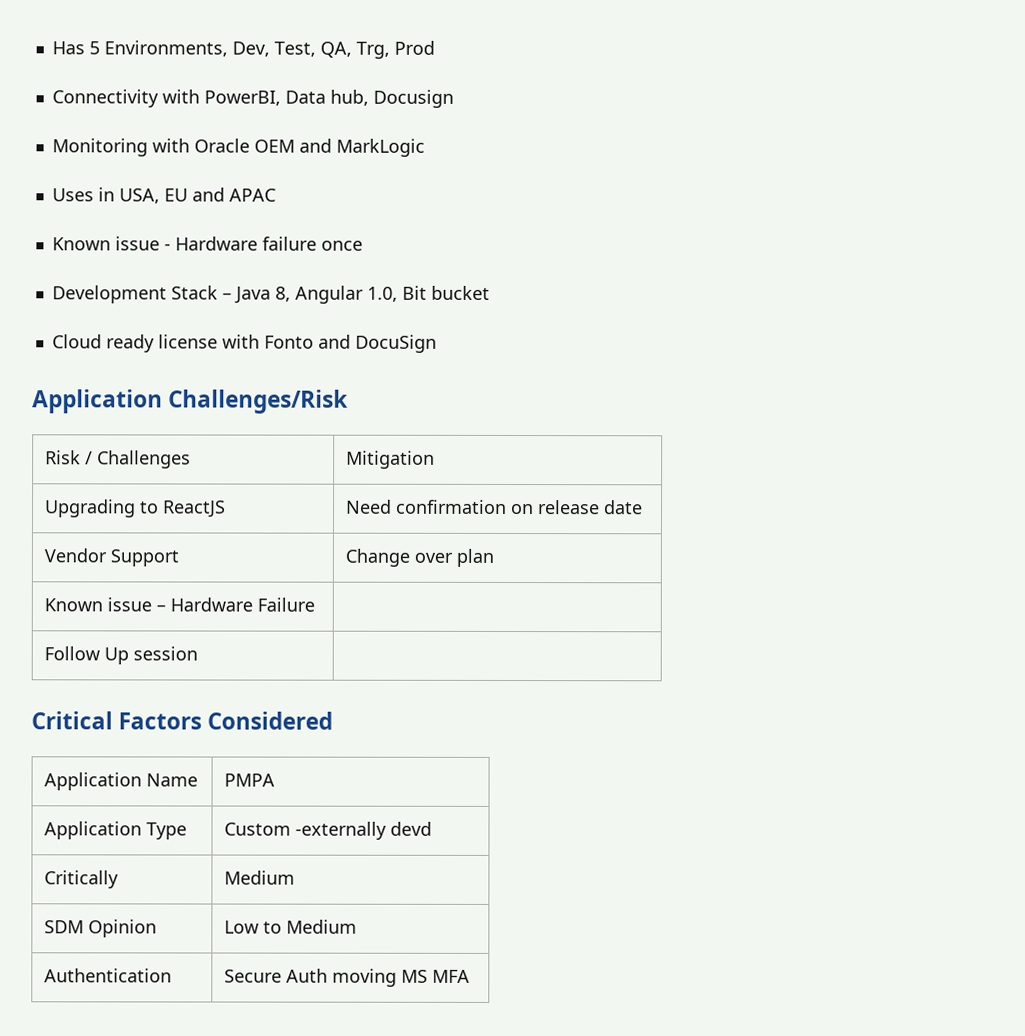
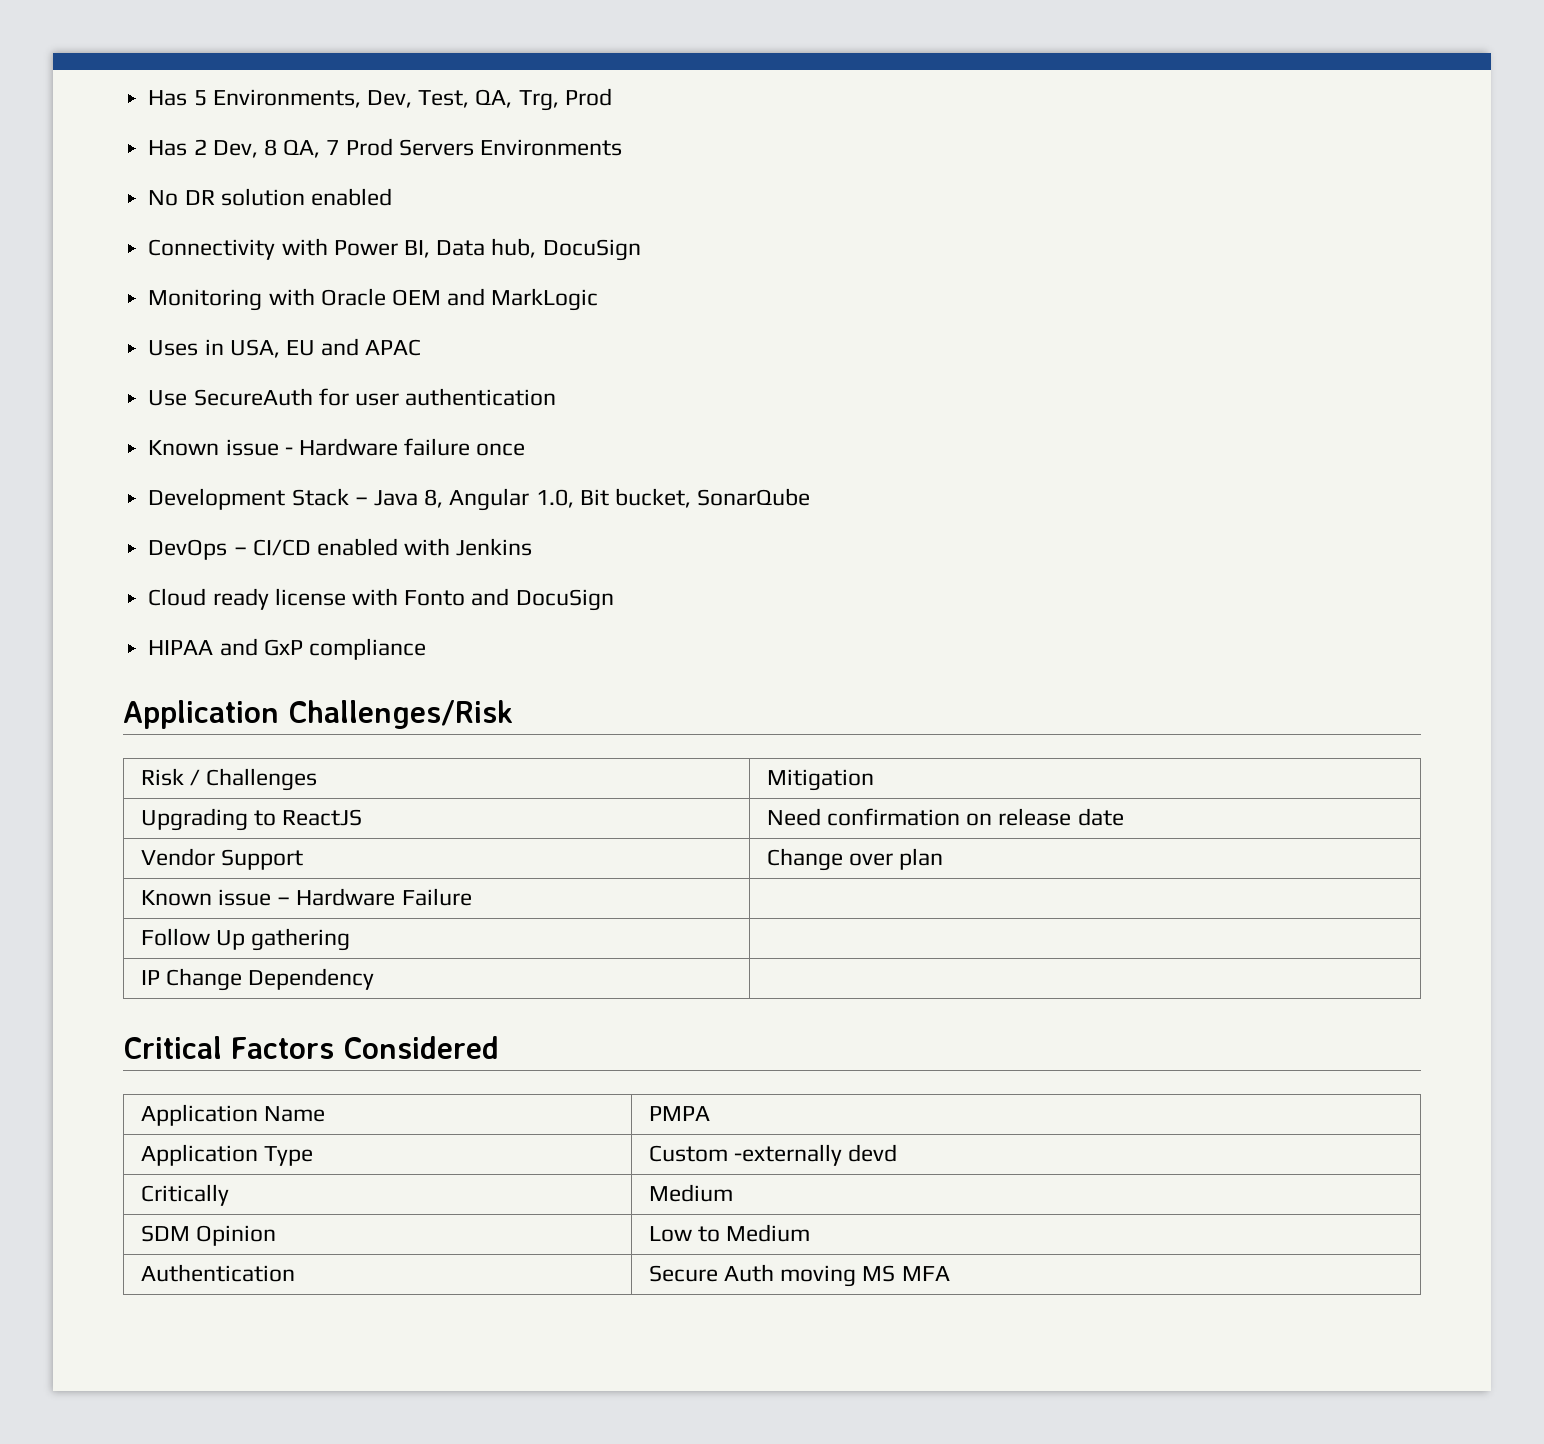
+ Has 2 Dev, 8 QA, 7 Prod Servers Environments
+ No DR solution enabled
- Connectivity with PowerBI, Data hub, Docusign
+ Connectivity with Power BI, Data hub, DocuSign
+ Use SecureAuth for user authentication
- Development Stack – Java 8, Angular 1.0, Bit bucket
+ Development Stack – Java 8, Angular 1.0, Bit bucket, SonarQube
+ DevOps – CI/CD enabled with Jenkins
+ HIPAA and GxP compliance
- Follow Up session |
+ Follow Up gathering |
+ IP Change Dependency |

